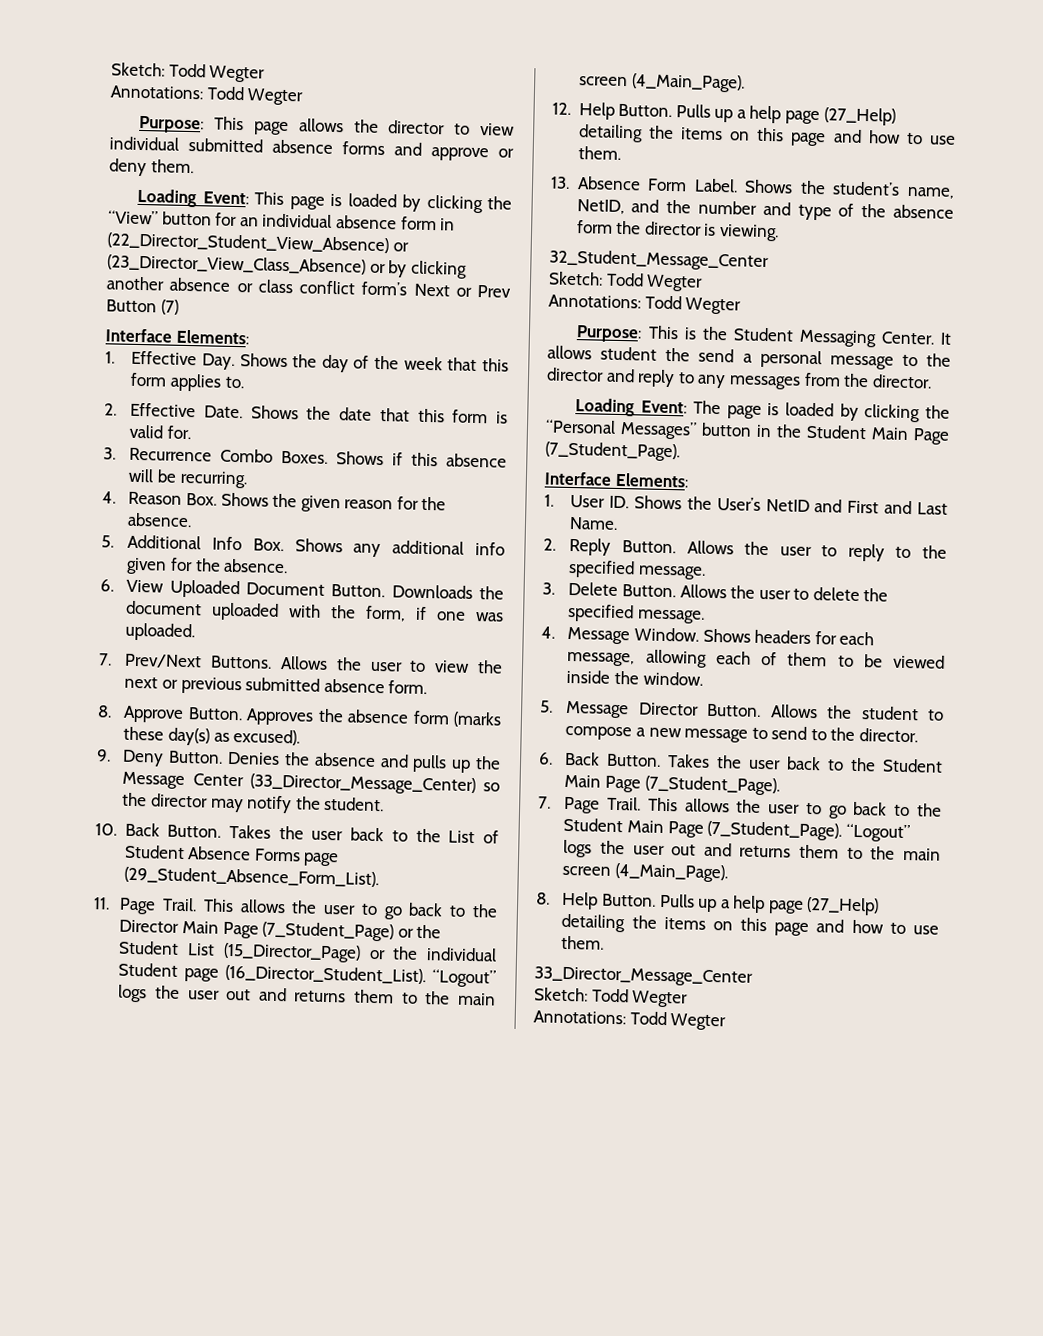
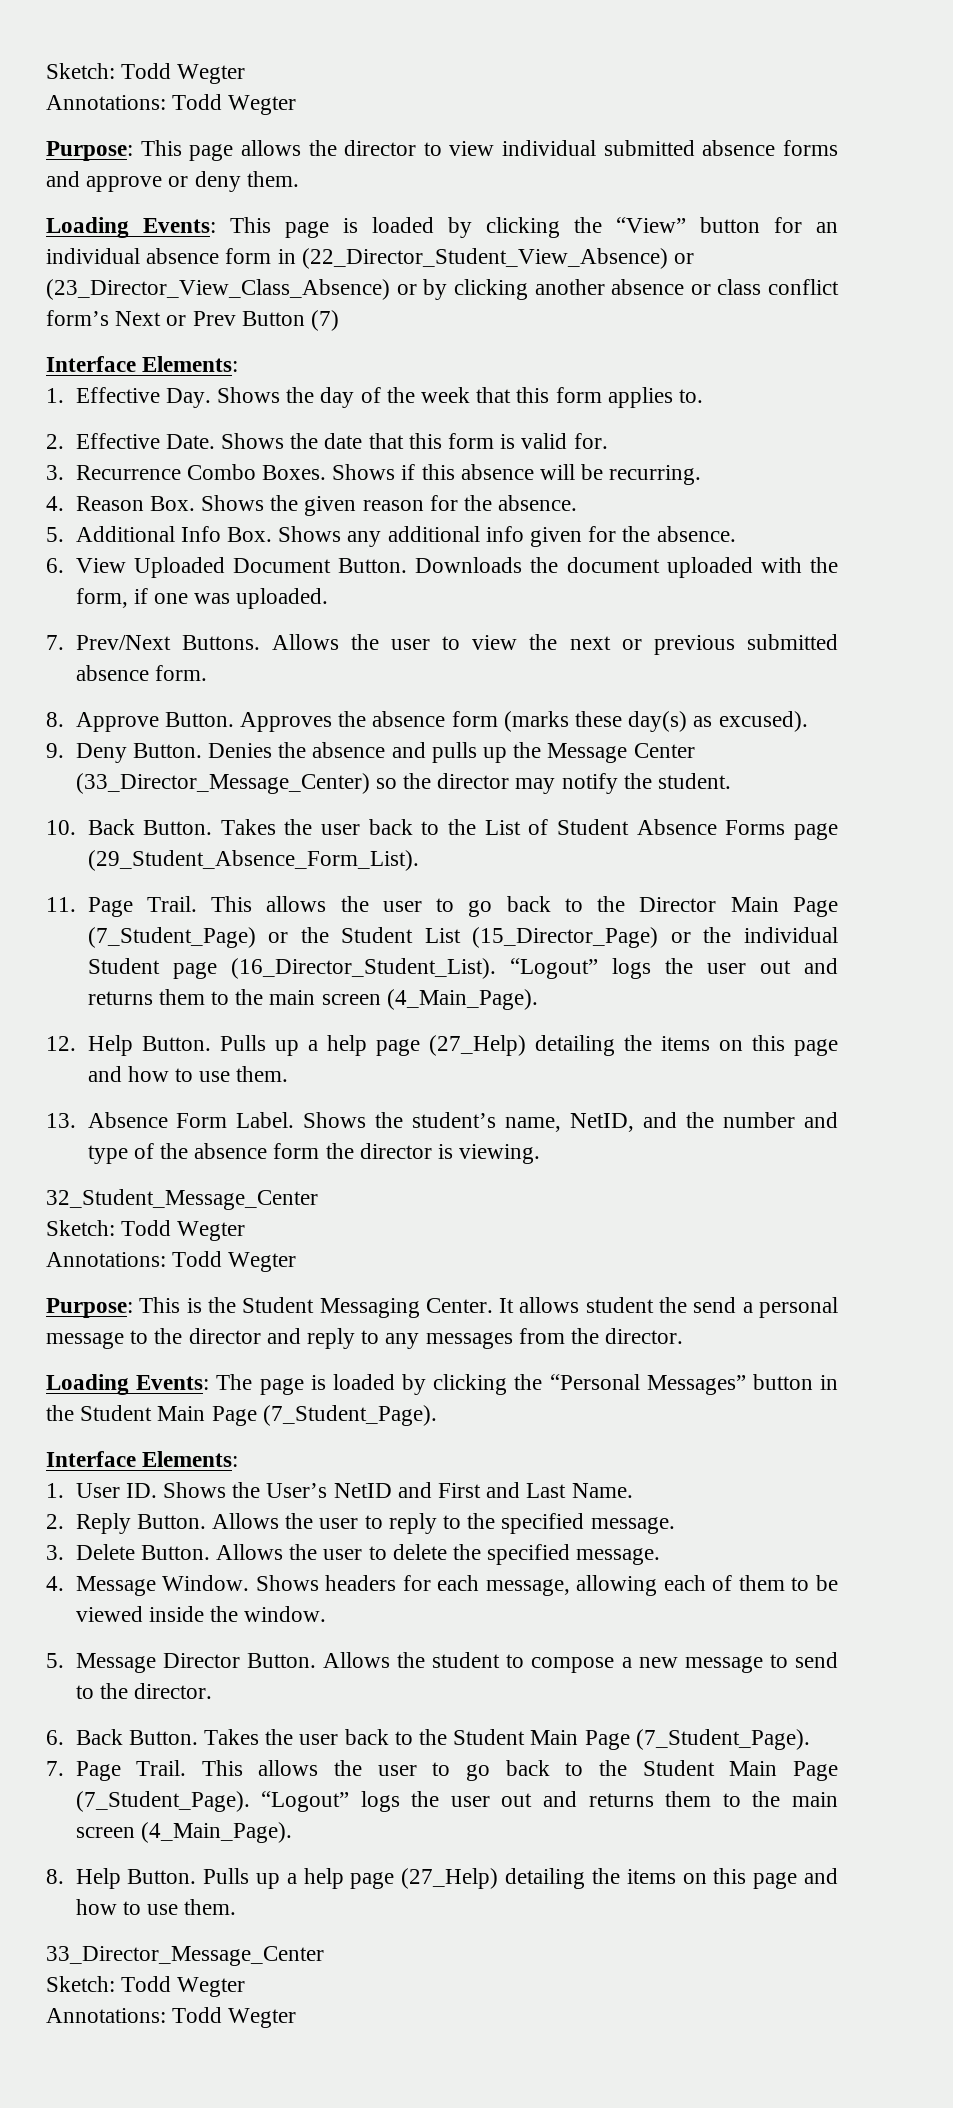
- Loading Event: This page is loaded by clicking the “View” button for an individual absence form in (22_Director_Student_View_Absence) or (23_Director_View_Class_Absence) or by clicking another absence or class conflict form’s Next or Prev Button (7)
+ Loading Events: This page is loaded by clicking the “View” button for an individual absence form in (22_Director_Student_View_Absence) or (23_Director_View_Class_Absence) or by clicking another absence or class conflict form’s Next or Prev Button (7)
- Loading Event: The page is loaded by clicking the “Personal Messages” button in the Student Main Page (7_Student_Page).
+ Loading Events: The page is loaded by clicking the “Personal Messages” button in the Student Main Page (7_Student_Page).

